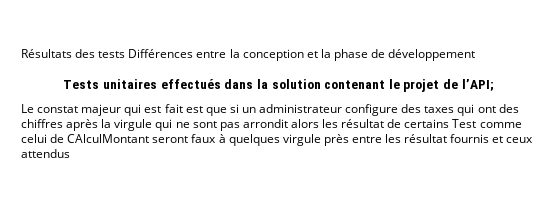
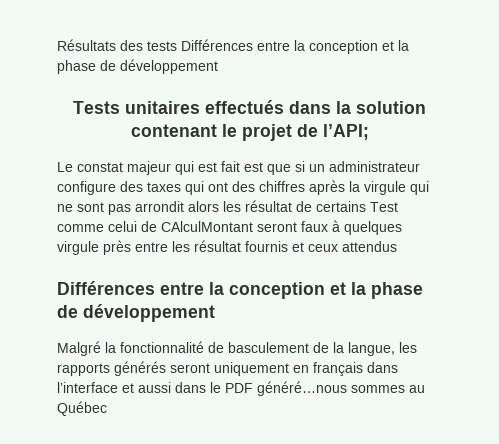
  Le constat majeur qui est fait est que si un administrateur configure des taxes qui ont des chiffres après la virgule qui ne sont pas arrondit alors les résultat de certains Test comme celui de CAlculMontant seront faux à quelques virgule près entre les résultat fournis et ceux attendus
+ Différences entre la conception et la phase de développement
+ Malgré la fonctionnalité de basculement de la langue, les rapports générés seront uniquement en français dans l’interface et aussi dans le PDF généré…nous sommes au Québec

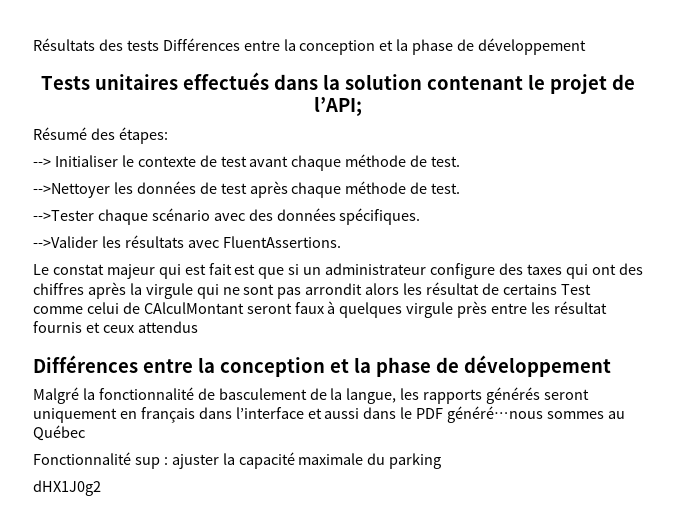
+ Résumé des étapes:
+ --> Initialiser le contexte de test avant chaque méthode de test.
+ -->Nettoyer les données de test après chaque méthode de test.
+ -->Tester chaque scénario avec des données spécifiques.
+ -->Valider les résultats avec FluentAssertions.
+ Fonctionnalité sup : ajuster la capacité maximale du parking
+ dHX1J0g2

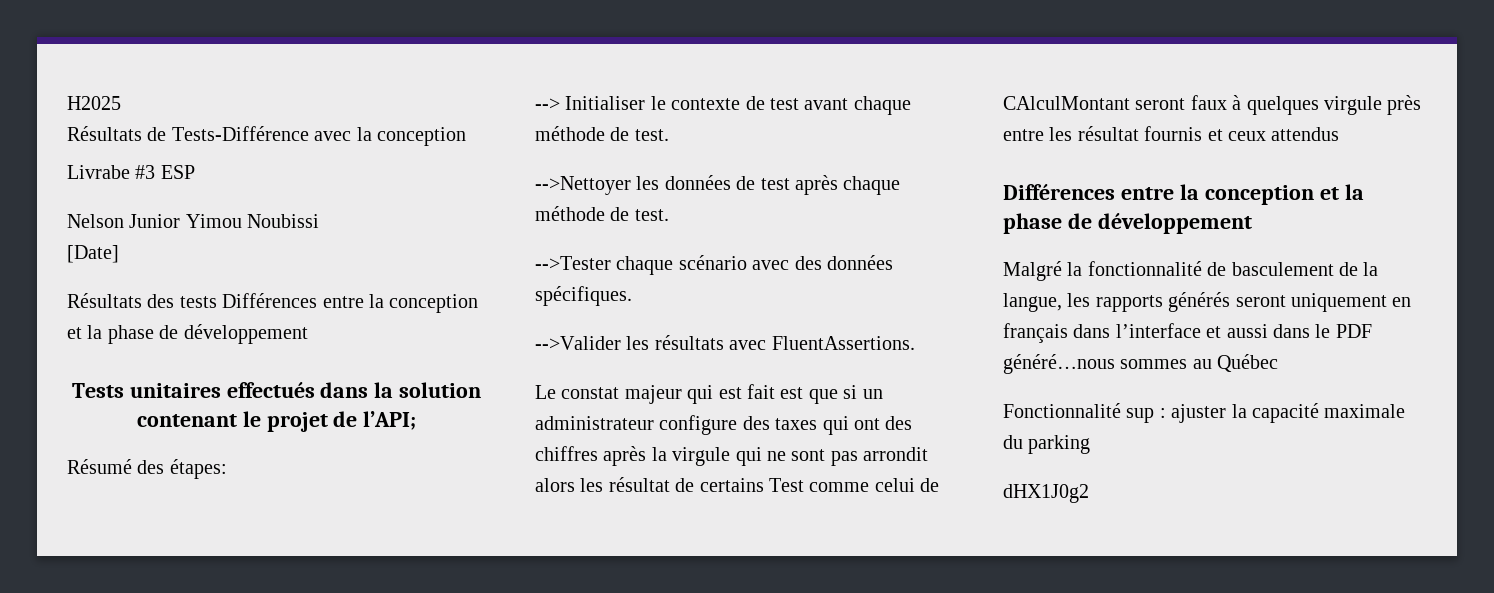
+ H2025
+ Résultats de Tests-Différence avec la conception
+ Livrabe #3 ESP
+ Nelson Junior Yimou Noubissi
+ [Date]

